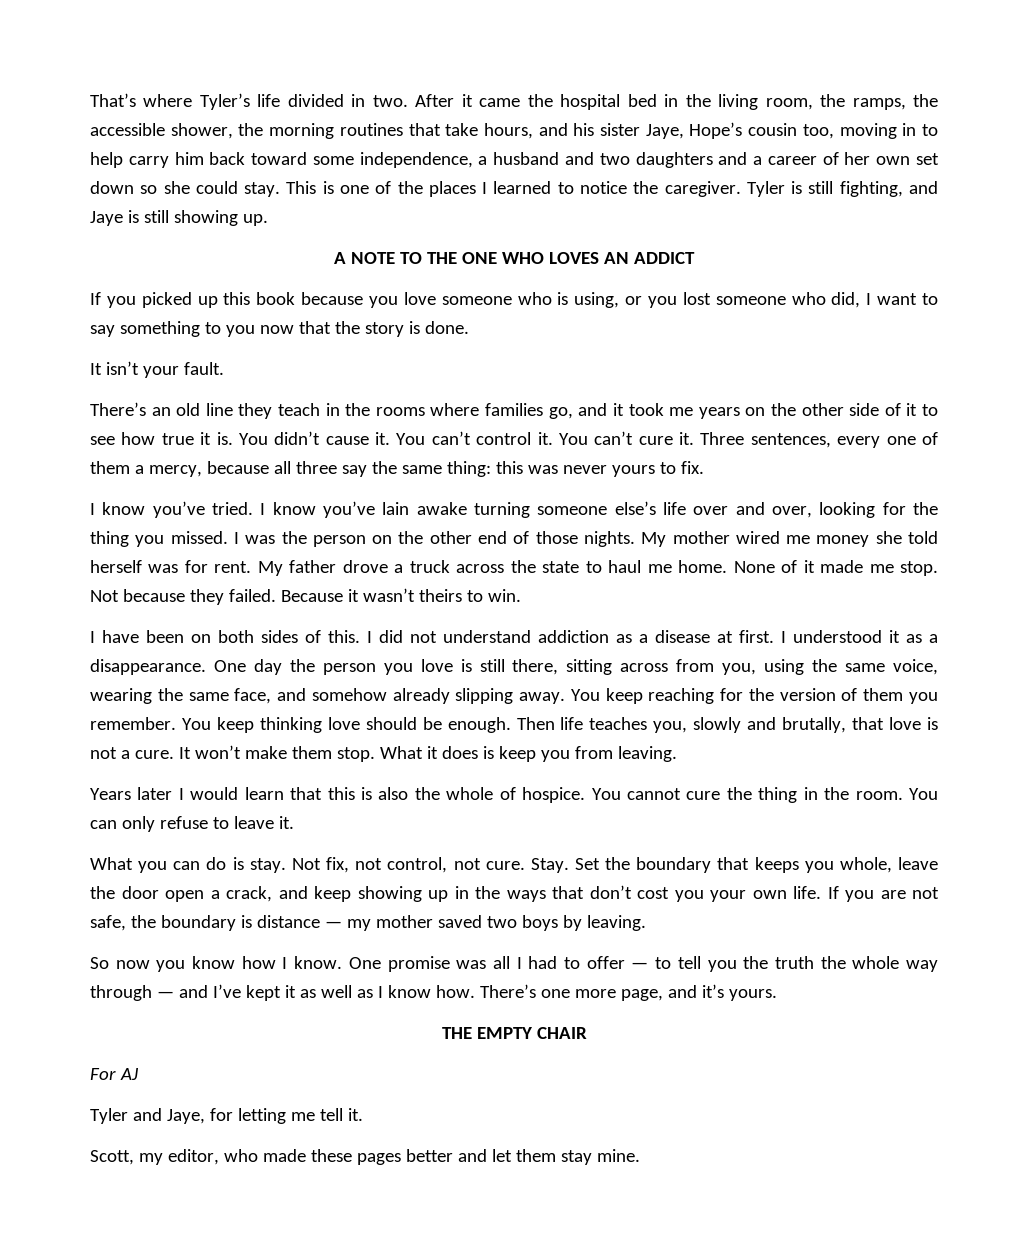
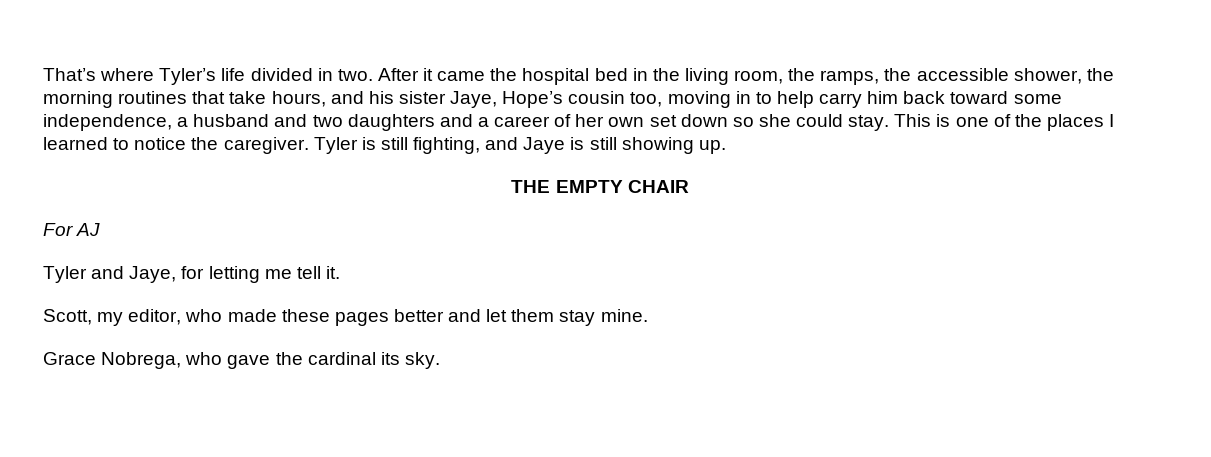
- A NOTE TO THE ONE WHO LOVES AN ADDICT
- If you picked up this book because you love someone who is using, or you lost someone who did, I want to say something to you now that the story is done.
- It isn’t your fault.
- There’s an old line they teach in the rooms where families go, and it took me years on the other side of it to see how true it is. You didn’t cause it. You can’t control it. You can’t cure it. Three sentences, every one of them a mercy, because all three say the same thing: this was never yours to fix.
- I know you’ve tried. I know you’ve lain awake turning someone else’s life over and over, looking for the thing you missed. I was the person on the other end of those nights. My mother wired me money she told herself was for rent. My father drove a truck across the state to haul me home. None of it made me stop. Not because they failed. Because it wasn’t theirs to win.
- I have been on both sides of this. I did not understand addiction as a disease at first. I understood it as a disappearance. One day the person you love is still there, sitting across from you, using the same voice, wearing the same face, and somehow already slipping away. You keep reaching for the version of them you remember. You keep thinking love should be enough. Then life teaches you, slowly and brutally, that love is not a cure. It won’t make them stop. What it does is keep you from leaving.
- Years later I would learn that this is also the whole of hospice. You cannot cure the thing in the room. You can only refuse to leave it.
- What you can do is stay. Not fix, not control, not cure. Stay. Set the boundary that keeps you whole, leave the door open a crack, and keep showing up in the ways that don’t cost you your own life. If you are not safe, the boundary is distance — my mother saved two boys by leaving.
- So now you know how I know. One promise was all I had to offer — to tell you the truth the whole way through — and I’ve kept it as well as I know how. There’s one more page, and it’s yours.
+ Grace Nobrega, who gave the cardinal its sky.

